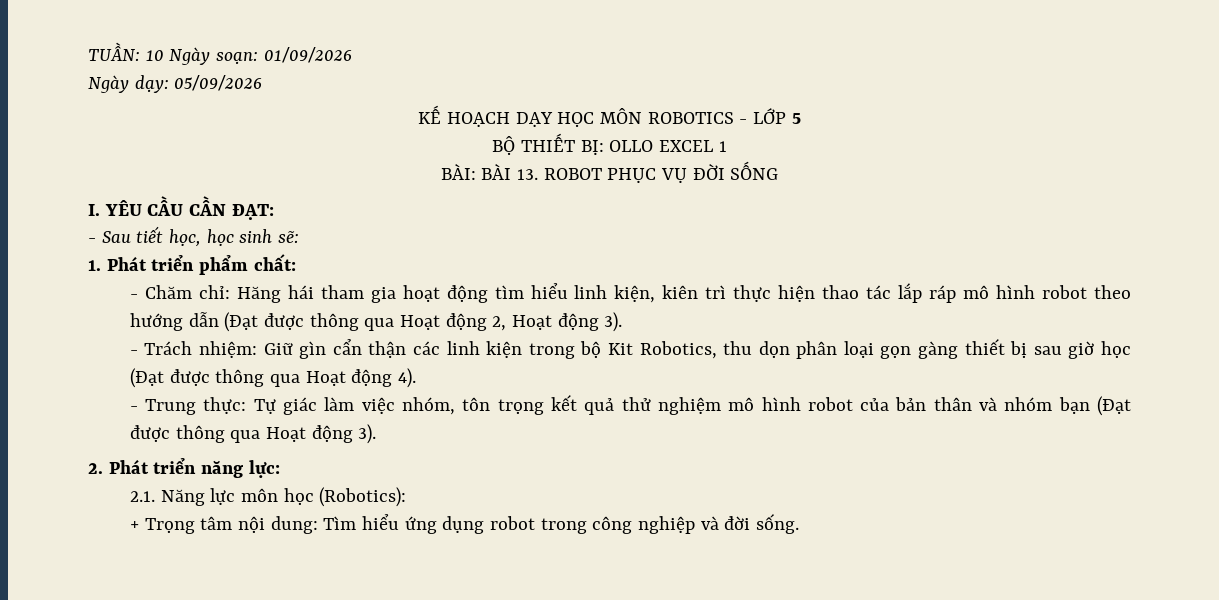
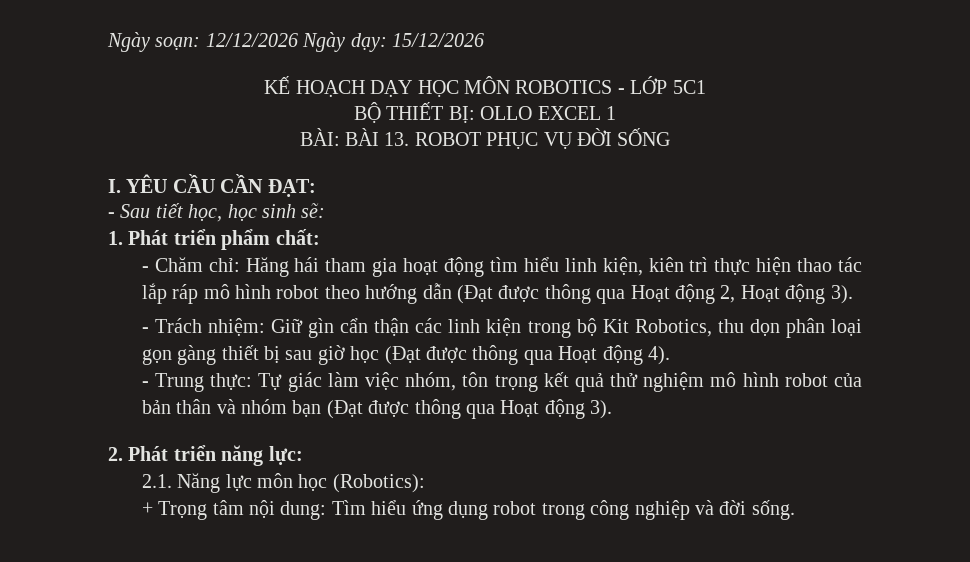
- TUẦN: 10 Ngày soạn: 01/09/2026
- Ngày dạy: 05/09/2026
+ Ngày soạn: 12/12/2026 Ngày dạy: 15/12/2026
- KẾ HOẠCH DẠY HỌC MÔN ROBOTICS - LỚP 5
+ KẾ HOẠCH DẠY HỌC MÔN ROBOTICS - LỚP 5C1

